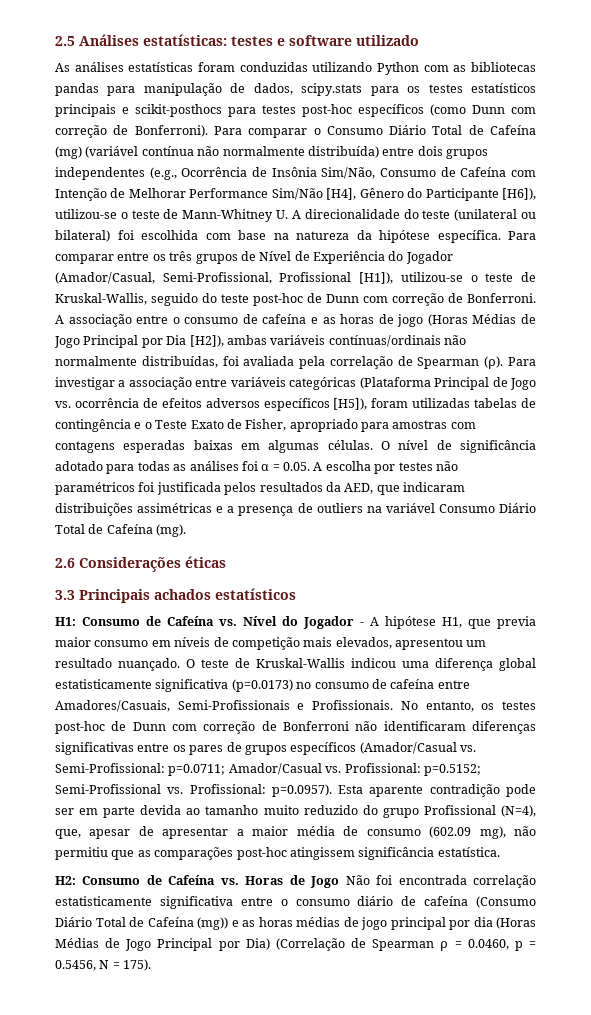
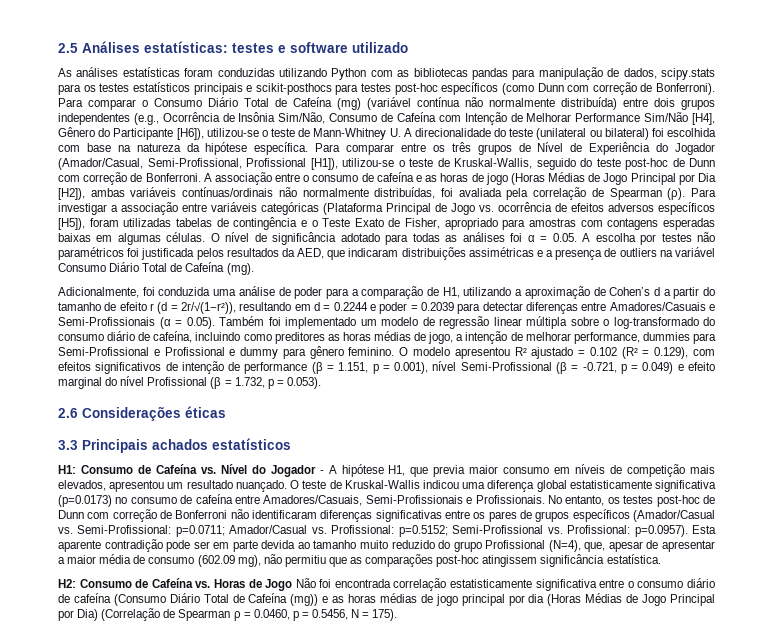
+ Adicionalmente, foi conduzida uma análise de poder para a comparação de H1, utilizando a aproximação de Cohen’s d a partir do tamanho de efeito r (d = 2r/√(1−r²)), resultando em d = 0.2244 e poder = 0.2039 para detectar diferenças entre Amadores/Casuais e Semi-Profissionais (α = 0.05). Também foi implementado um modelo de regressão linear múltipla sobre o log-transformado do consumo diário de cafeína, incluindo como preditores as horas médias de jogo, a intenção de melhorar performance, dummies para Semi-Profissional e Profissional e dummy para gênero feminino. O modelo apresentou R² ajustado = 0.102 (R² = 0.129), com efeitos significativos de intenção de performance (β = 1.151, p = 0.001), nível Semi-Profissional (β = -0.721, p = 0.049) e efeito marginal do nível Profissional (β = 1.732, p = 0.053).

